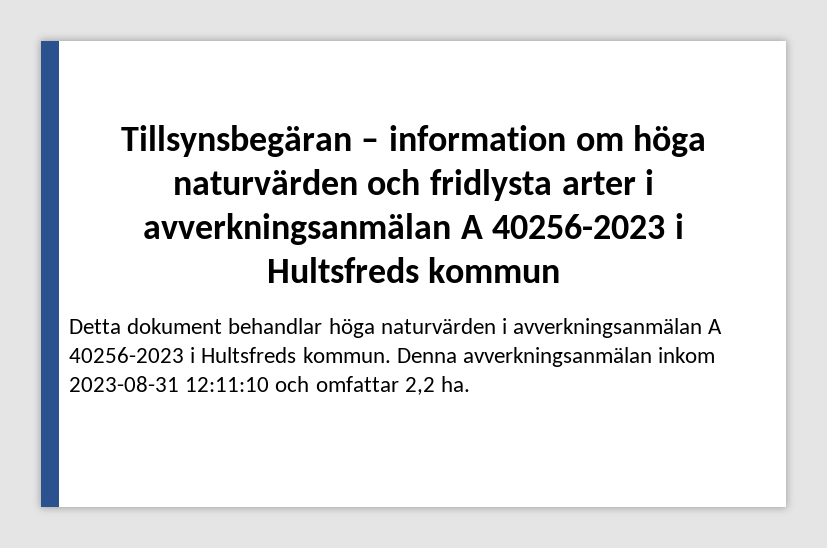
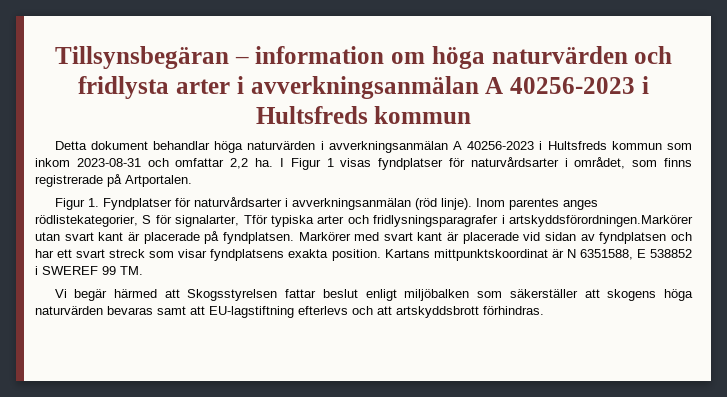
- Detta dokument behandlar höga naturvärden i avverkningsanmälan A 40256-2023 i Hultsfreds kommun. Denna avverkningsanmälan inkom 2023-08-31 12:11:10 och omfattar 2,2 ha.
+ Detta dokument behandlar höga naturvärden i avverkningsanmälan A 40256-2023 i Hultsfreds kommun som inkom 2023-08-31 och omfattar 2,2 ha.
+ I Figur 1 visas fyndplatser för naturvårdsarter i området, som finns registrerade på Artportalen.
+ Figur 1. Fyndplatser för naturvårdsarter i avverkningsanmälan (röd linje). Inom parentes anges rödlistekategorier, S för signalarter, Tför typiska arter och fridlysningsparagrafer i artskyddsförordningen.Markörer utan svart kant är placerade på fyndplatsen. Markörer med svart kant är placerade vid sidan av fyndplatsen och har ett svart streck som visar fyndplatsens exakta position. Kartans mittpunktskoordinat är N 6351588, E 538852 i SWEREF 99 TM.
+ Vi begär härmed att Skogsstyrelsen fattar beslut enligt miljöbalken som säkerställer att skogens höga naturvärden bevaras samt att EU-lagstiftning efterlevs och att artskyddsbrott förhindras.

